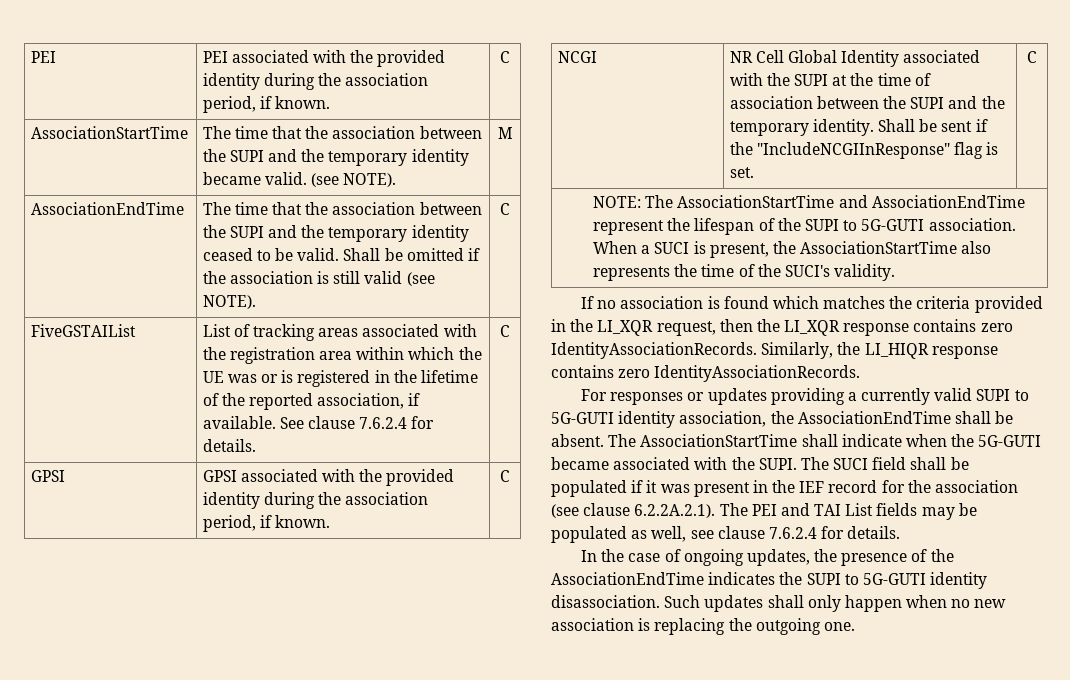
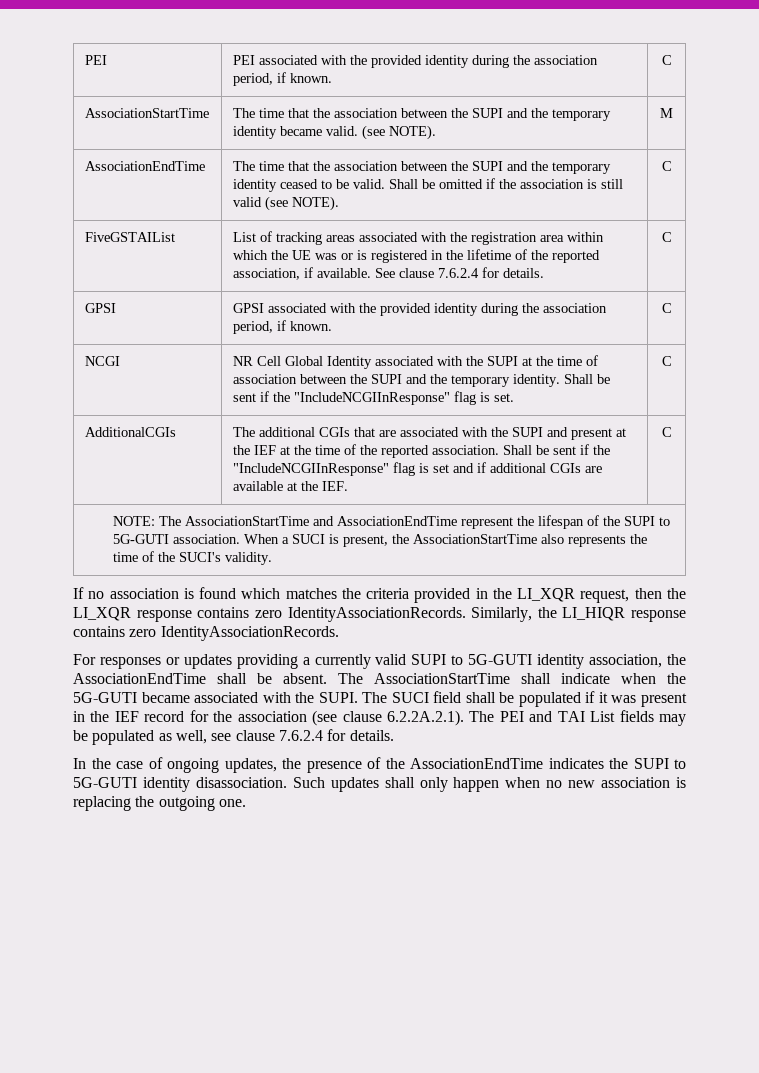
+ AdditionalCGIs | The additional CGIs that are associated with the SUPI and present at the IEF at the time of the reported association. Shall be sent if the "IncludeNCGIInResponse" flag is set and if additional CGIs are available at the IEF. | C

